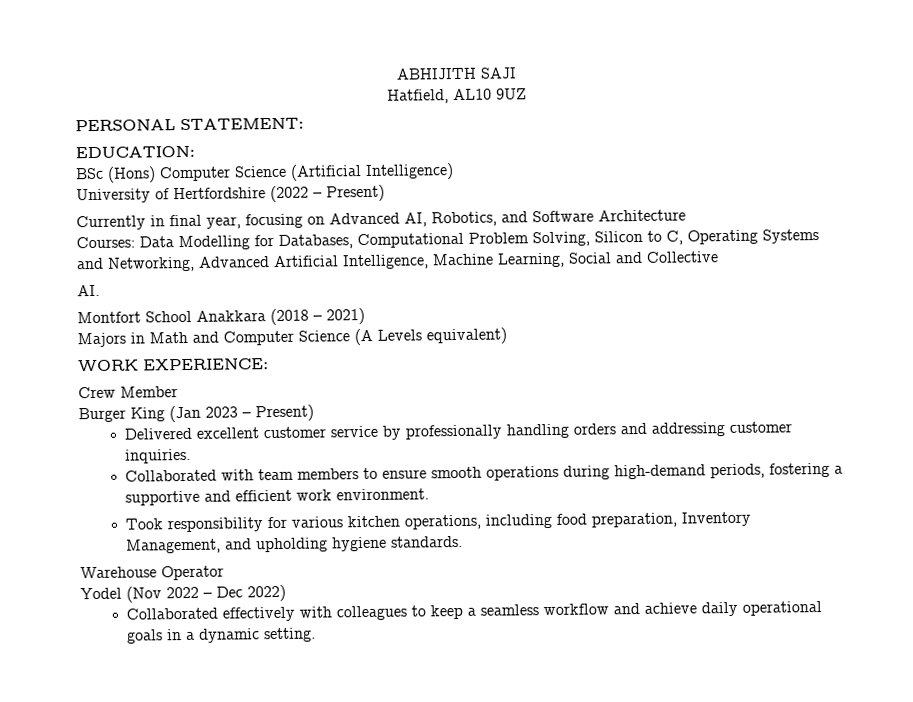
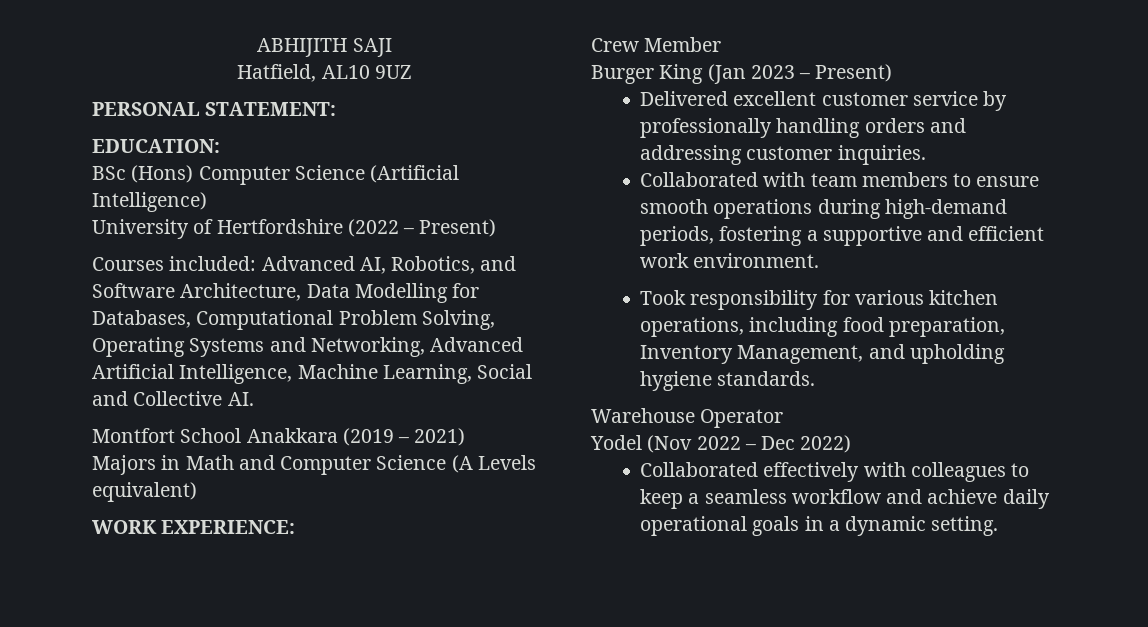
- Currently in final year, focusing on Advanced AI, Robotics, and Software Architecture
- Courses: Data Modelling for Databases, Computational Problem Solving, Silicon to C, Operating Systems and Networking, Advanced Artificial Intelligence, Machine Learning, Social and Collective
- AI.
+ Courses included: Advanced AI, Robotics, and Software Architecture, Data Modelling for Databases, Computational Problem Solving, Operating Systems and Networking, Advanced Artificial Intelligence, Machine Learning, Social and Collective AI.
- Montfort School Anakkara (2018 – 2021)
+ Montfort School Anakkara (2019 – 2021)

